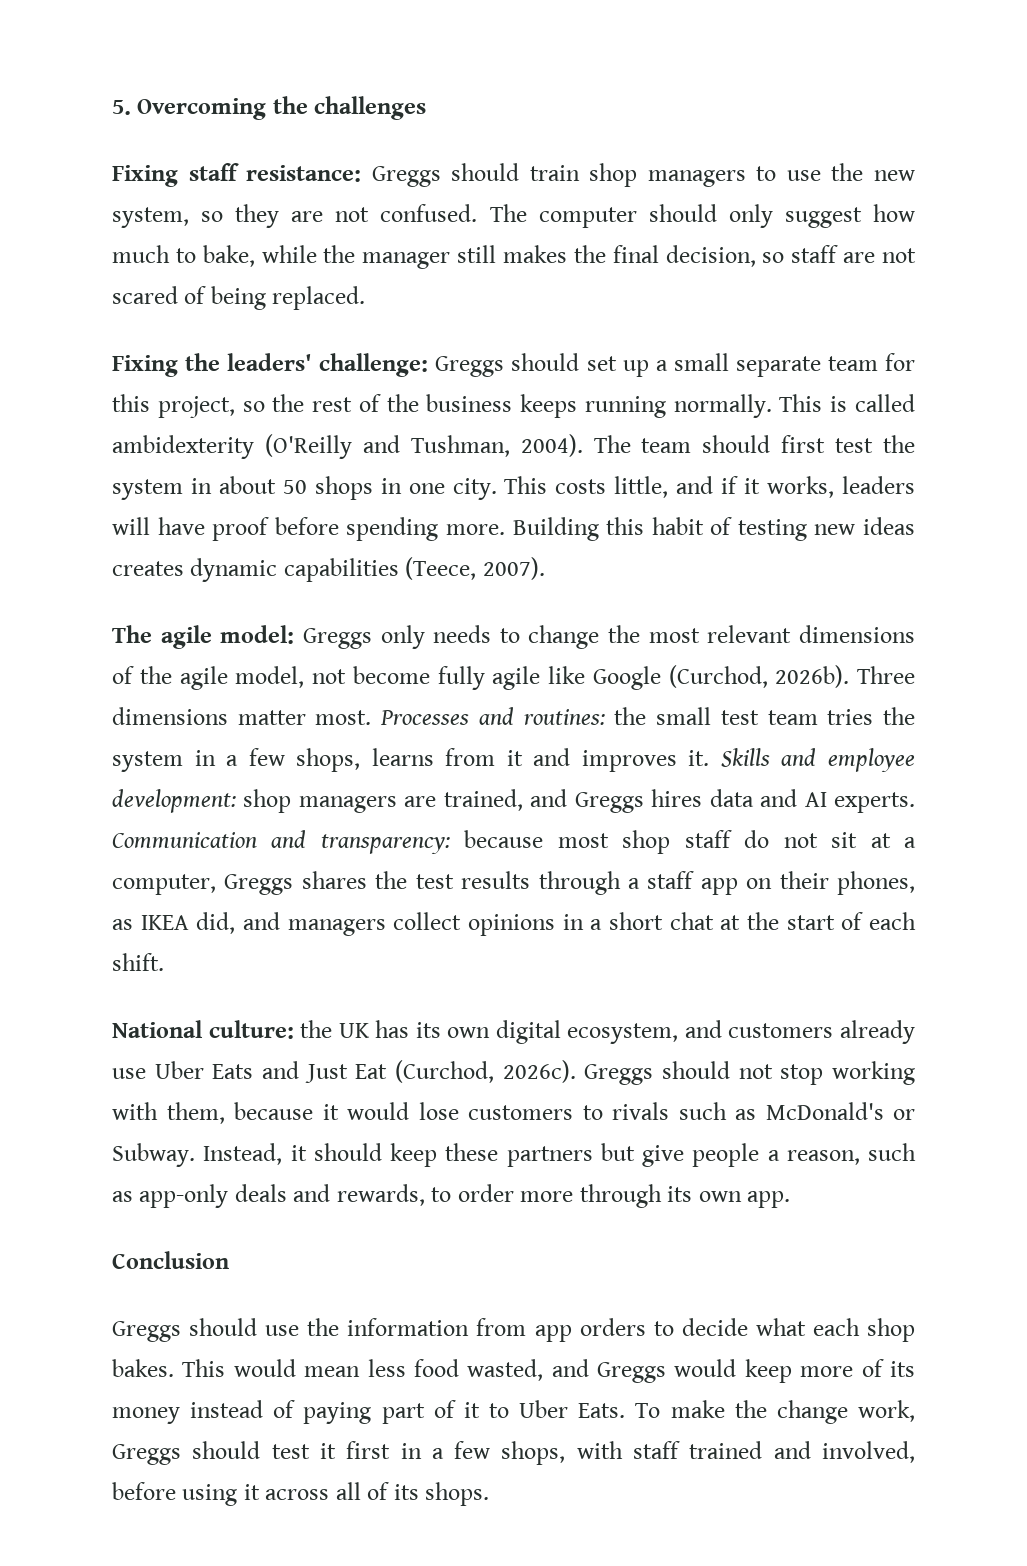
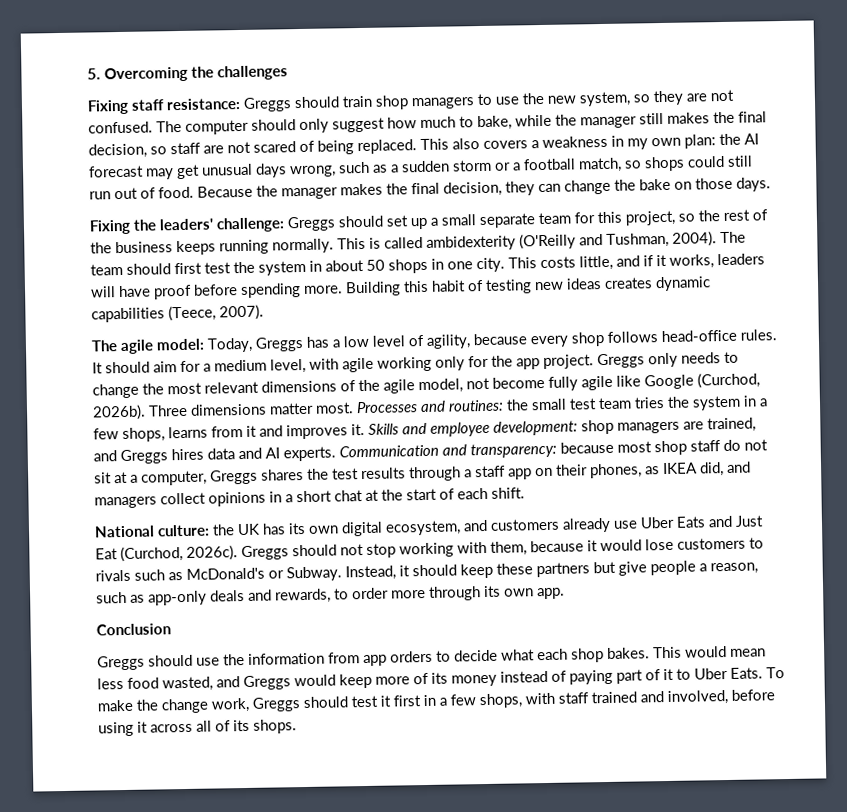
+ This also covers a weakness in my own plan: the AI forecast may get unusual days wrong, such as a sudden storm or a football match, so shops could still run out of food. Because the manager makes the final decision, they can change the bake on those days.
- The agile model: Greggs only needs to change the most relevant dimensions of the agile model, not become fully agile like Google (Curchod, 2026b).
+ The agile model: Today, Greggs has a low level of agility, because every shop follows head-office rules. It should aim for a medium level, with agile working only for the app project. Greggs only needs to change the most relevant dimensions of the agile model, not become fully agile like Google (Curchod, 2026b).

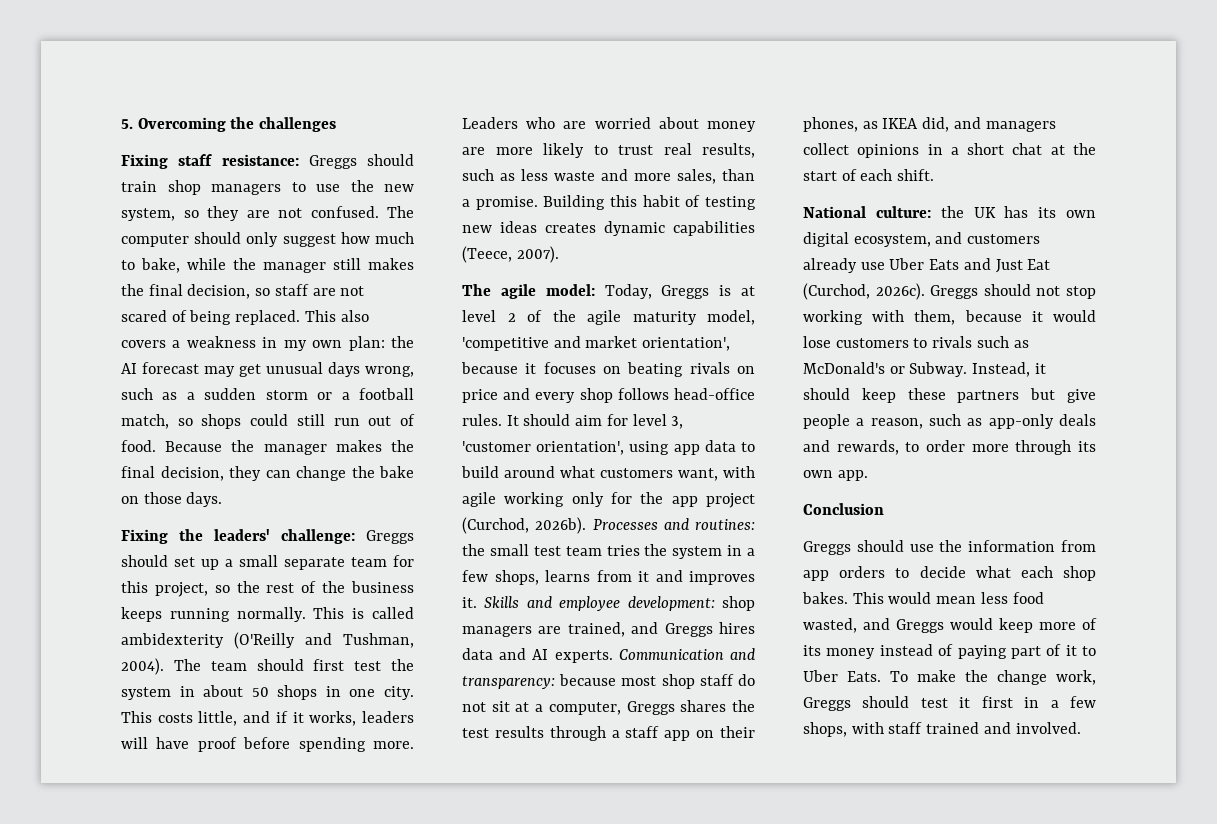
+ Leaders who are worried about money are more likely to trust real results, such as less waste and more sales, than a promise.
- The agile model: Today, Greggs has a low level of agility, because every shop follows head-office rules.
+ The agile model: Today, Greggs is at level 2 of the agile maturity model, 'competitive and market orientation', because it focuses on beating rivals on price and every shop follows head-office rules.
- It should aim for a medium level, with agile working only for the app project. Greggs only needs to change the most relevant dimensions of the agile model, not become fully agile like Google (Curchod, 2026b). Three dimensions matter most.
+ It should aim for level 3, 'customer orientation', using app data to build around what customers want, with agile working only for the app project (Curchod, 2026b).
- To make the change work, Greggs should test it first in a few shops, with staff trained and involved, before using it across all of its shops.
+ To make the change work, Greggs should test it first in a few shops, with staff trained and involved.

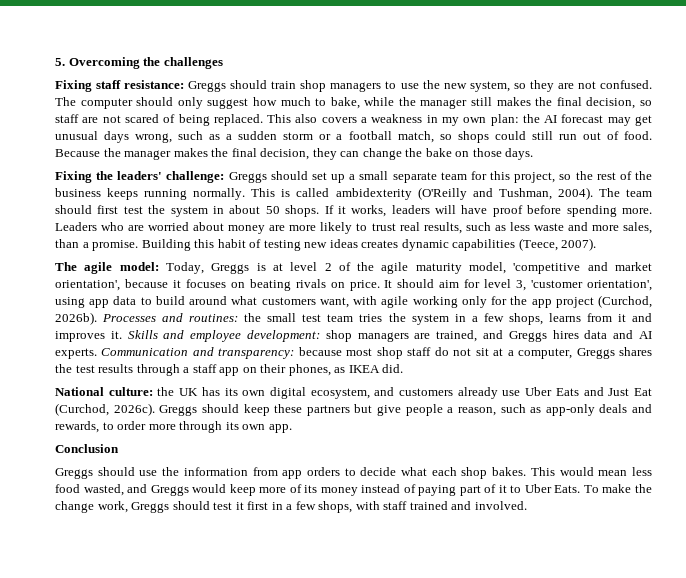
- The team should first test the system in about 50 shops in one city. This costs little, and if it works, leaders will have proof before spending more.
+ The team should first test the system in about 50 shops. If it works, leaders will have proof before spending more.
- The agile model: Today, Greggs is at level 2 of the agile maturity model, 'competitive and market orientation', because it focuses on beating rivals on price and every shop follows head-office rules.
+ The agile model: Today, Greggs is at level 2 of the agile maturity model, 'competitive and market orientation', because it focuses on beating rivals on price.
- Communication and transparency: because most shop staff do not sit at a computer, Greggs shares the test results through a staff app on their phones, as IKEA did, and managers collect opinions in a short chat at the start of each shift.
+ Communication and transparency: because most shop staff do not sit at a computer, Greggs shares the test results through a staff app on their phones, as IKEA did.
- Greggs should not stop working with them, because it would lose customers to rivals such as McDonald's or Subway. Instead, it should keep these partners but give people a reason, such as app-only deals and rewards, to order more through its own app.
+ Greggs should keep these partners but give people a reason, such as app-only deals and rewards, to order more through its own app.

